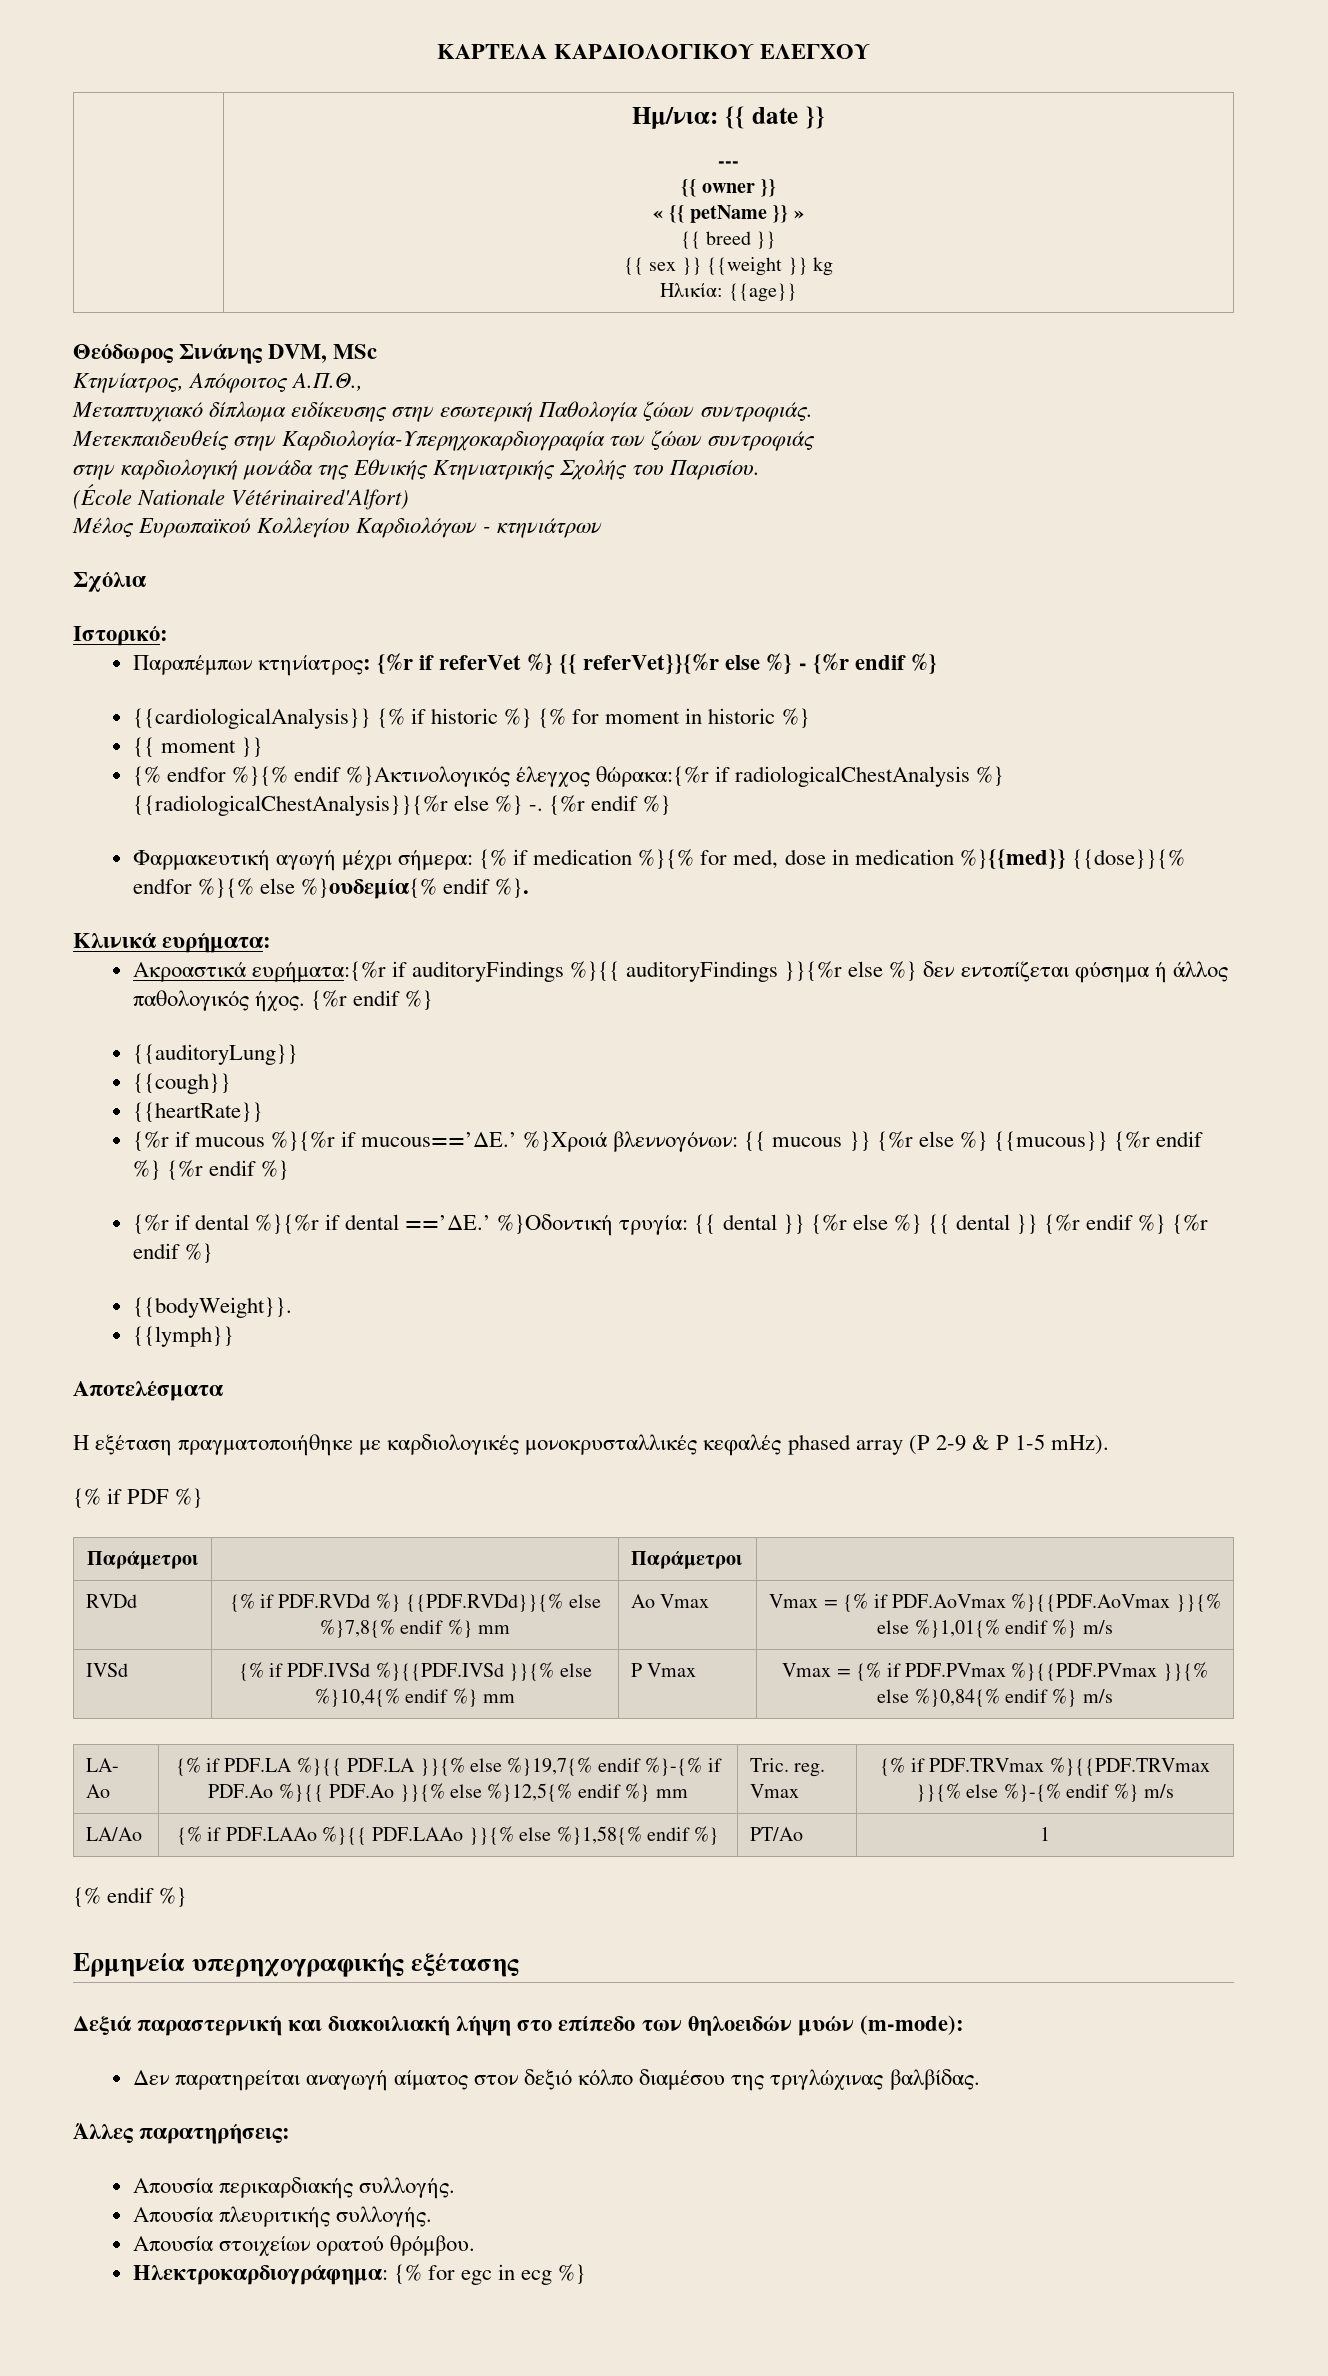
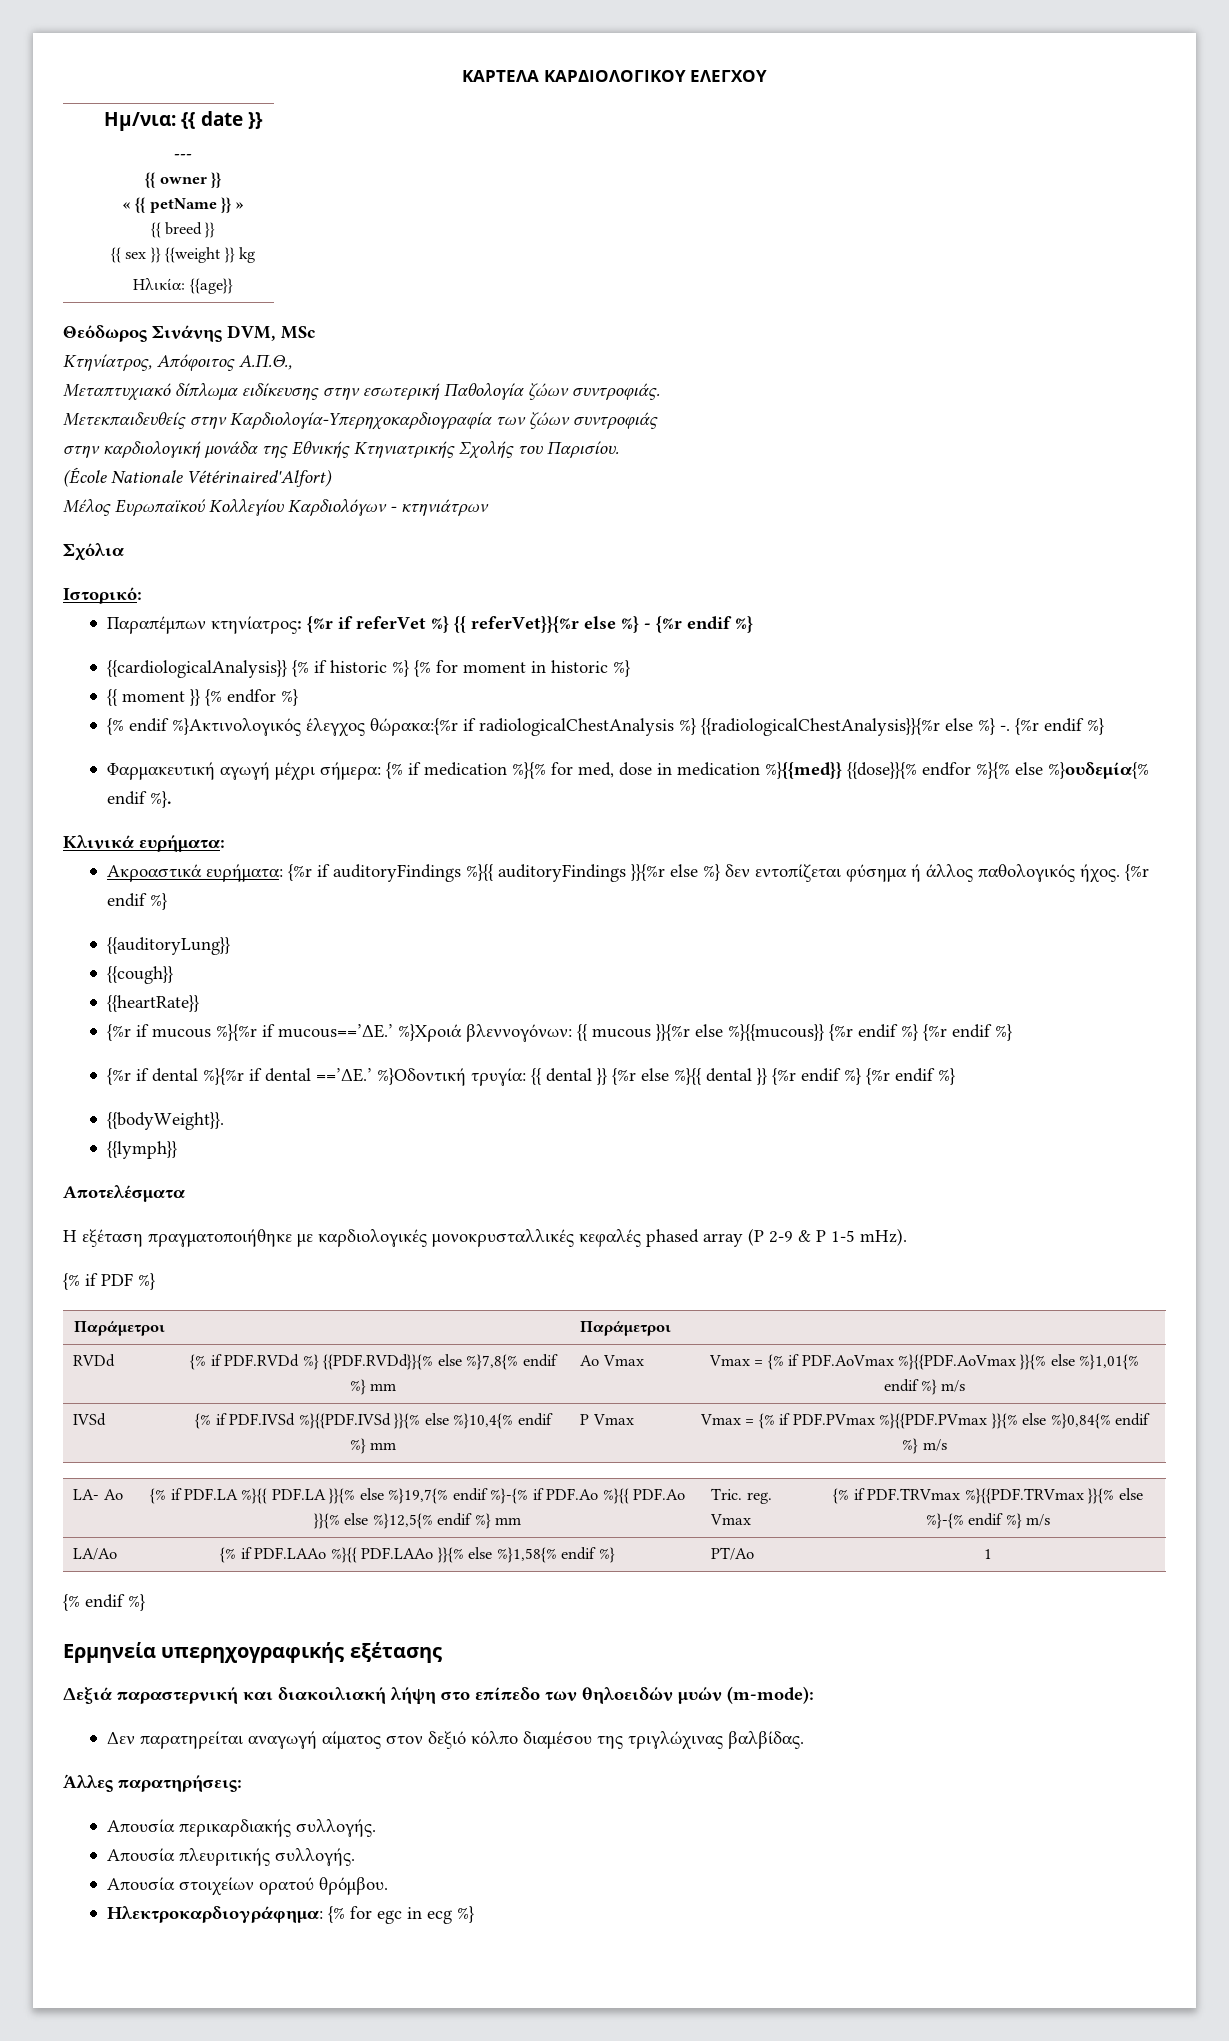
- {{ moment }}
- {% endfor %}{% endif %}Ακτινολογικός έλεγχος θώρακα:{%r if radiologicalChestAnalysis %} {{radiologicalChestAnalysis}}{%r else %} -.
+ {{ moment }} {% endfor %}
+ {% endif %}Ακτινολογικός έλεγχος θώρακα:{%r if radiologicalChestAnalysis %} {{radiologicalChestAnalysis}}{%r else %} -.
- Ακροαστικά ευρήματα:{%r if auditoryFindings %}{{ auditoryFindings }}{%r else %} δεν εντοπίζεται φύσημα ή άλλος παθολογικός ήχος.
+ Ακροαστικά ευρήματα: {%r if auditoryFindings %}{{ auditoryFindings }}{%r else %} δεν εντοπίζεται φύσημα ή άλλος παθολογικός ήχος.
- %}Χροιά βλεννογόνων: {{ mucous }} {%r else %} {{mucous}} {%r endif %} {%r endif %}
+ %}Χροιά βλεννογόνων: {{ mucous }}{%r else %}{{mucous}} {%r endif %} {%r endif %}
- %}Οδοντική τρυγία: {{ dental }} {%r else %} {{ dental }} {%r endif %} {%r endif %}
+ %}Οδοντική τρυγία: {{ dental }} {%r else %}{{ dental }} {%r endif %} {%r endif %}

